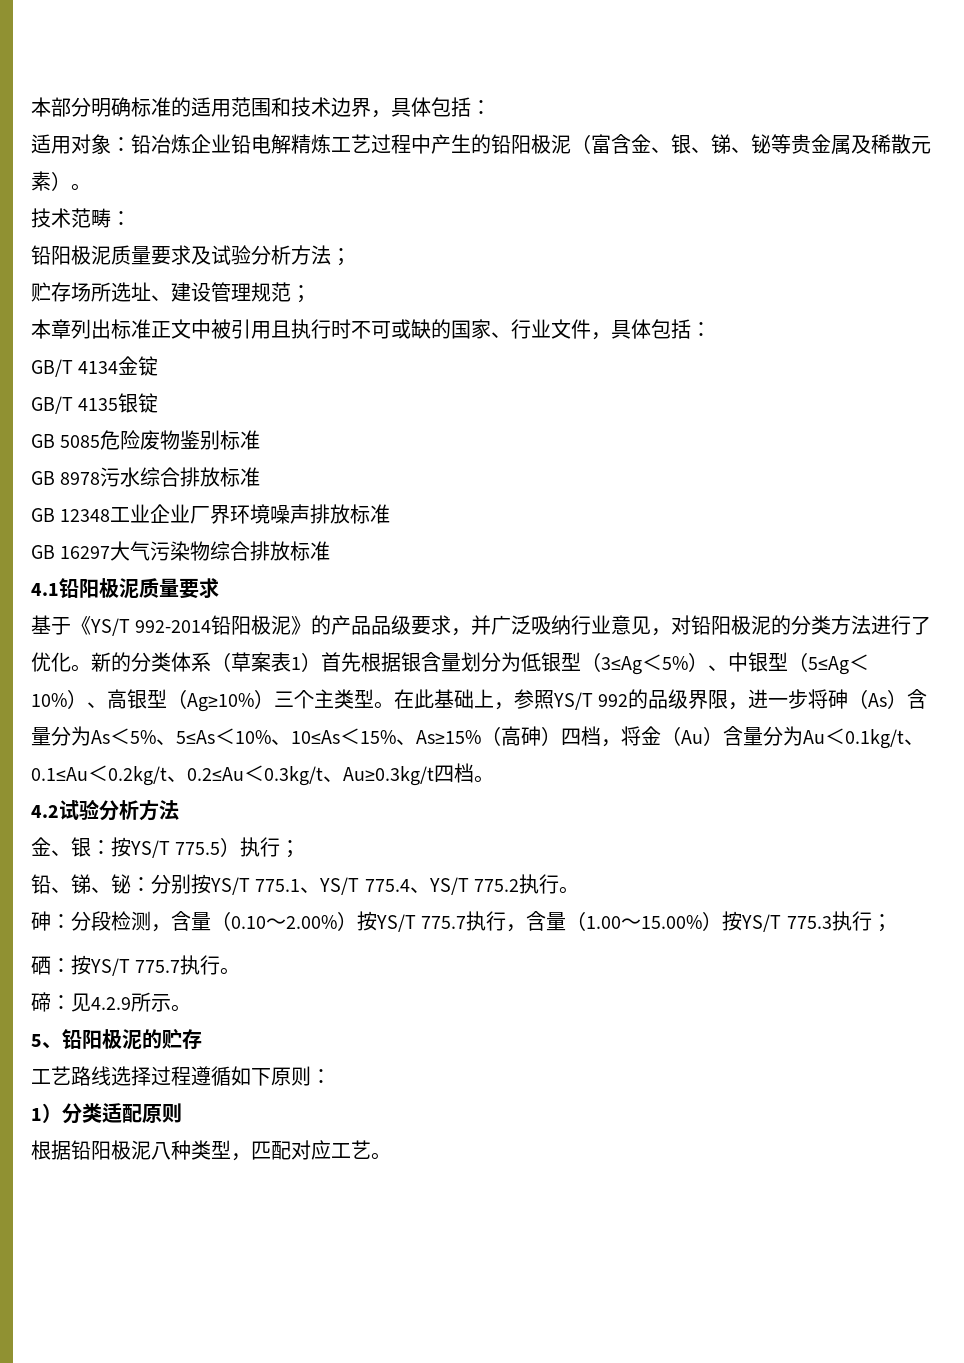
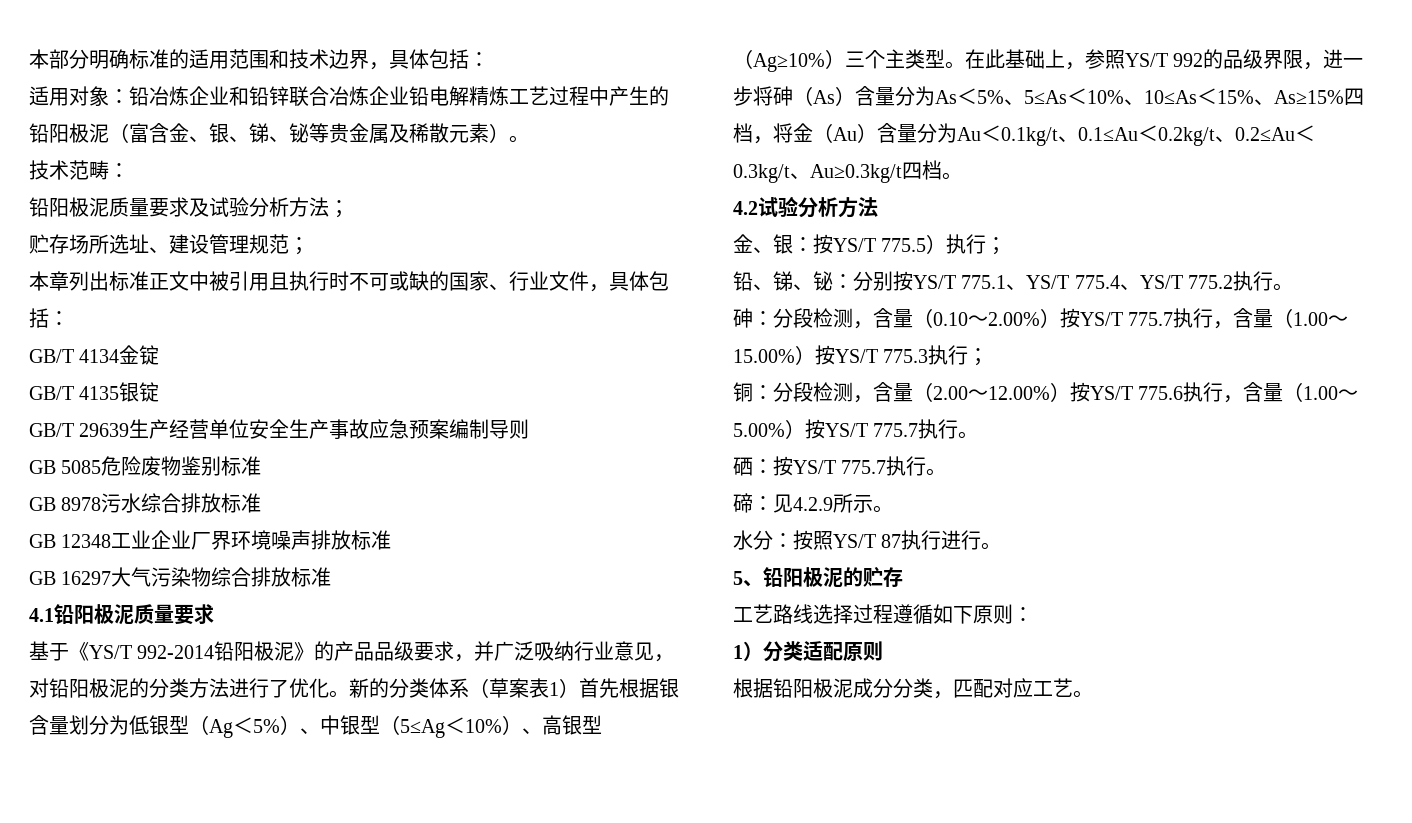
- 适用对象：铅冶炼企业铅电解精炼工艺过程中产生的铅阳极泥（富含金、银、锑、铋等贵金属及稀散元素）。
+ 适用对象：铅冶炼企业和铅锌联合冶炼企业铅电解精炼工艺过程中产生的铅阳极泥（富含金、银、锑、铋等贵金属及稀散元素）。
+ GB/T 29639生产经营单位安全生产事故应急预案编制导则
- 新的分类体系（草案表1）首先根据银含量划分为低银型（3≤Ag＜5%）、中银型（5≤Ag＜10%）、高银型（Ag≥10%）三个主类型。
+ 新的分类体系（草案表1）首先根据银含量划分为低银型（Ag＜5%）、中银型（5≤Ag＜10%）、高银型（Ag≥10%）三个主类型。
- 在此基础上，参照YS/T 992的品级界限，进一步将砷（As）含量分为As＜5%、5≤As＜10%、10≤As＜15%、As≥15%（高砷）四档，将金（Au）含量分为Au＜0.1kg/t、0.1≤Au＜0.2kg/t、0.2≤Au＜0.3kg/t、Au≥0.3kg/t四档。
+ 在此基础上，参照YS/T 992的品级界限，进一步将砷（As）含量分为As＜5%、5≤As＜10%、10≤As＜15%、As≥15%四档，将金（Au）含量分为Au＜0.1kg/t、0.1≤Au＜0.2kg/t、0.2≤Au＜0.3kg/t、Au≥0.3kg/t四档。
+ 铜：分段检测，含量（2.00～12.00%）按YS/T 775.6执行，含量（1.00～5.00%）按YS/T 775.7执行。
+ 水分：按照YS/T 87执行进行。
- 根据铅阳极泥八种类型，匹配对应工艺。
+ 根据铅阳极泥成分分类，匹配对应工艺。

